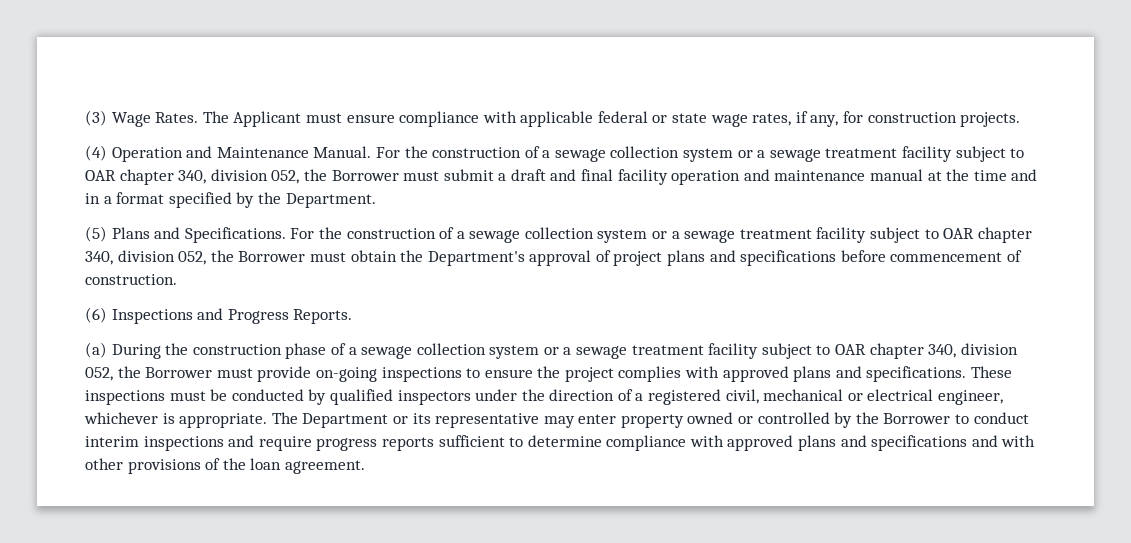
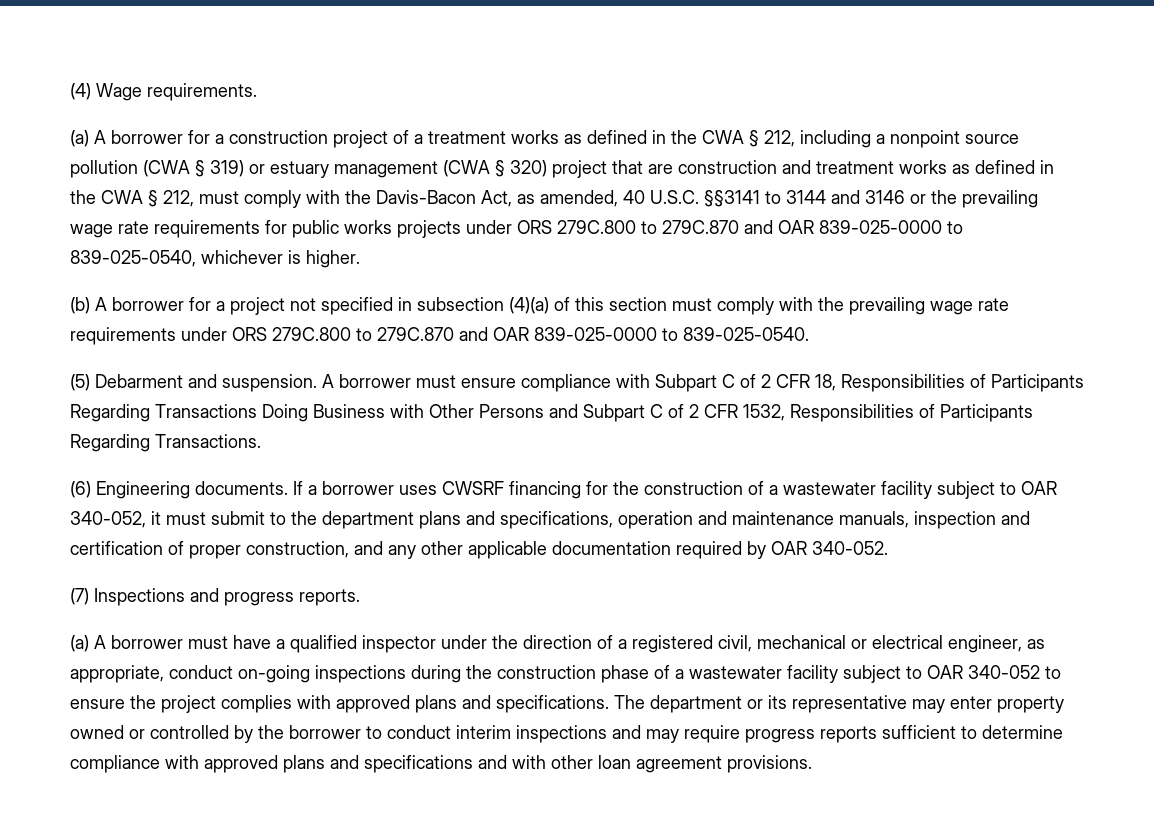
- (3) Wage Rates. The Applicant must ensure compliance with applicable federal or state wage rates, if any, for construction projects.
- (4) Operation and Maintenance Manual. For the construction of a sewage collection system or a sewage treatment facility subject to OAR chapter 340, division 052, the Borrower must submit a draft and final facility operation and maintenance manual at the time and in a format specified by the Department.
- (5) Plans and Specifications. For the construction of a sewage collection system or a sewage treatment facility subject to OAR chapter 340, division 052, the Borrower must obtain the Department's approval of project plans and specifications before commencement of construction.
- (6) Inspections and Progress Reports.
- (a) During the construction phase of a sewage collection system or a sewage treatment facility subject to OAR chapter 340, division 052, the Borrower must provide on-going inspections to ensure the project complies with approved plans and specifications. These inspections must be conducted by qualified inspectors under the direction of a registered civil, mechanical or electrical engineer, whichever is appropriate. The Department or its representative may enter property owned or controlled by the Borrower to conduct interim inspections and require progress reports sufficient to determine compliance with approved plans and specifications and with other provisions of the loan agreement.
+ (4) Wage requirements.
+ (a) A borrower for a construction project of a treatment works as defined in the CWA § 212, including a nonpoint source pollution (CWA § 319) or estuary management (CWA § 320) project that are construction and treatment works as defined in the CWA § 212, must comply with the Davis-Bacon Act, as amended, 40 U.S.C. §§3141 to 3144 and 3146 or the prevailing wage rate requirements for public works projects under ORS 279C.800 to 279C.870 and OAR 839-025-0000 to 839-025-0540, whichever is higher.
+ (b) A borrower for a project not specified in subsection (4)(a) of this section must comply with the prevailing wage rate requirements under ORS 279C.800 to 279C.870 and OAR 839-025-0000 to 839-025-0540.
+ (5) Debarment and suspension. A borrower must ensure compliance with Subpart C of 2 CFR 18, Responsibilities of Participants Regarding Transactions Doing Business with Other Persons and Subpart C of 2 CFR 1532, Responsibilities of Participants Regarding Transactions.
+ (6) Engineering documents. If a borrower uses CWSRF financing for the construction of a wastewater facility subject to OAR 340-052, it must submit to the department plans and specifications, operation and maintenance manuals, inspection and certification of proper construction, and any other applicable documentation required by OAR 340-052.
+ (7) Inspections and progress reports.
+ (a) A borrower must have a qualified inspector under the direction of a registered civil, mechanical or electrical engineer, as appropriate, conduct on-going inspections during the construction phase of a wastewater facility subject to OAR 340-052 to ensure the project complies with approved plans and specifications. The department or its representative may enter property owned or controlled by the borrower to conduct interim inspections and may require progress reports sufficient to determine compliance with approved plans and specifications and with other loan agreement provisions.

